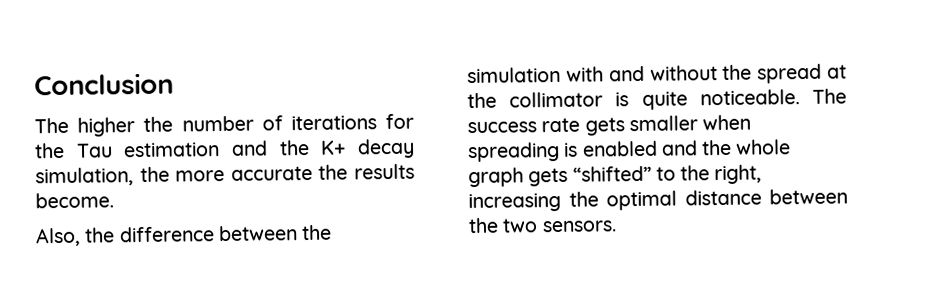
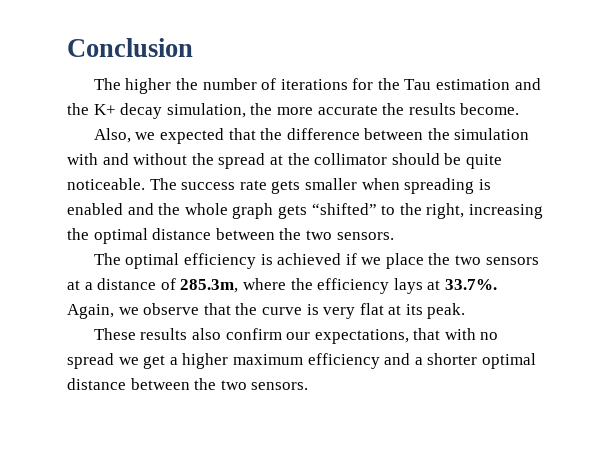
- Also, the difference between the simulation with and without the spread at the collimator is quite noticeable.
+ Also, we expected that the difference between the simulation with and without the spread at the collimator should be quite noticeable.
+ The optimal efficiency is achieved if we place the two sensors at a distance of 285.3m, where the efficiency lays at 33.7%. Again, we observe that the curve is very flat at its peak.
+ These results also confirm our expectations, that with no spread we get a higher maximum efficiency and a shorter optimal distance between the two sensors.

